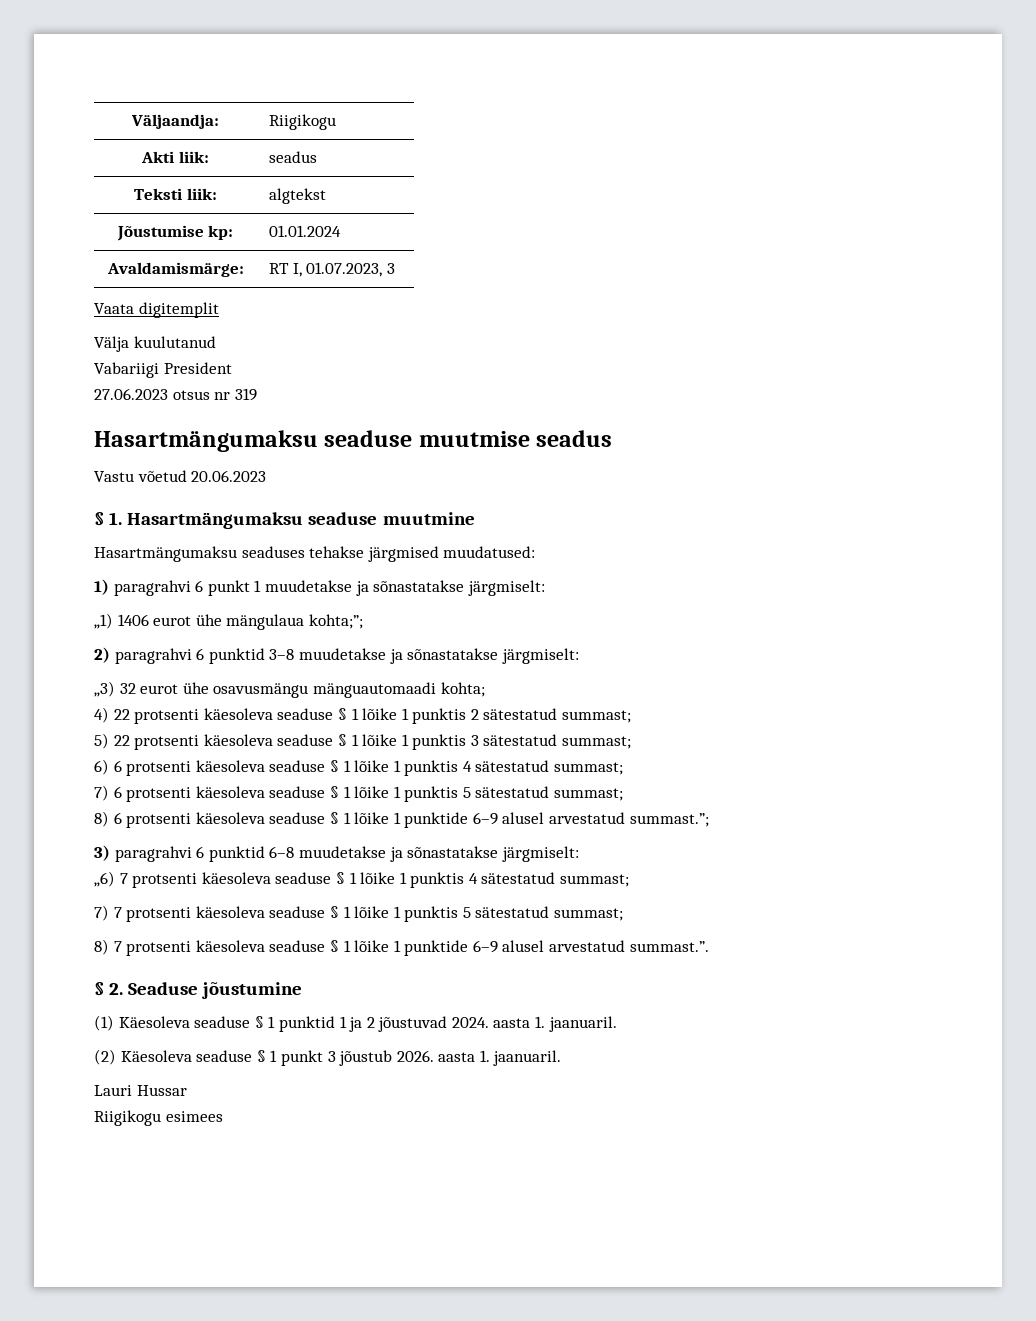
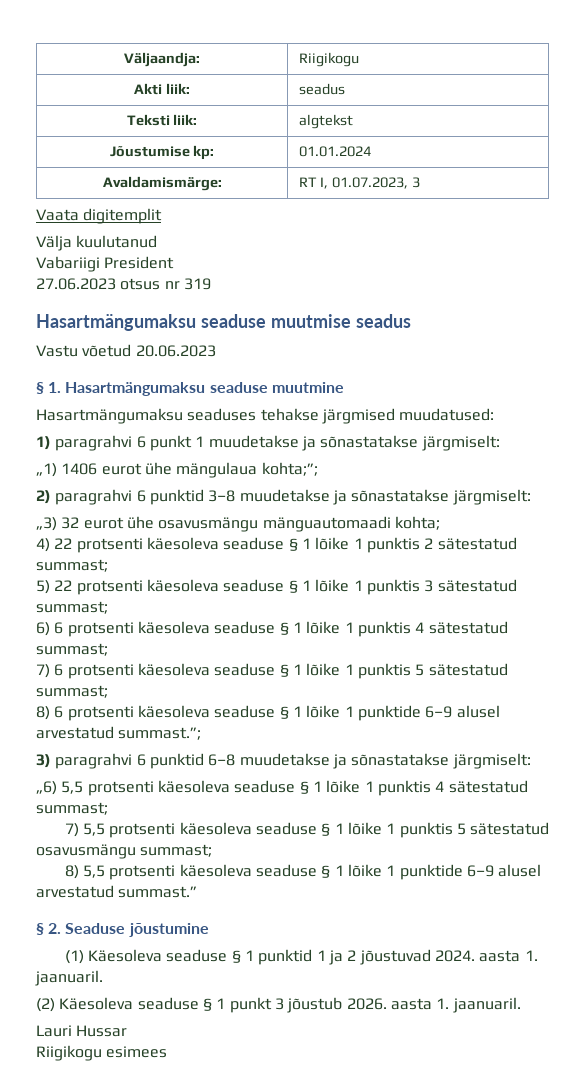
- „6) 7 protsenti käesoleva seaduse § 1 lõike 1 punktis 4 sätestatud summast;
+ „6) 5,5 protsenti käesoleva seaduse § 1 lõike 1 punktis 4 sätestatud summast;
- 7) 7 protsenti käesoleva seaduse § 1 lõike 1 punktis 5 sätestatud summast;
- 8) 7 protsenti käesoleva seaduse § 1 lõike 1 punktide 6–9 alusel arvestatud summast.”.
+ 7) 5,5 protsenti käesoleva seaduse § 1 lõike 1 punktis 5 sätestatud osavusmängu summast;
+ 8) 5,5 protsenti käesoleva seaduse § 1 lõike 1 punktide 6–9 alusel arvestatud summast.”

